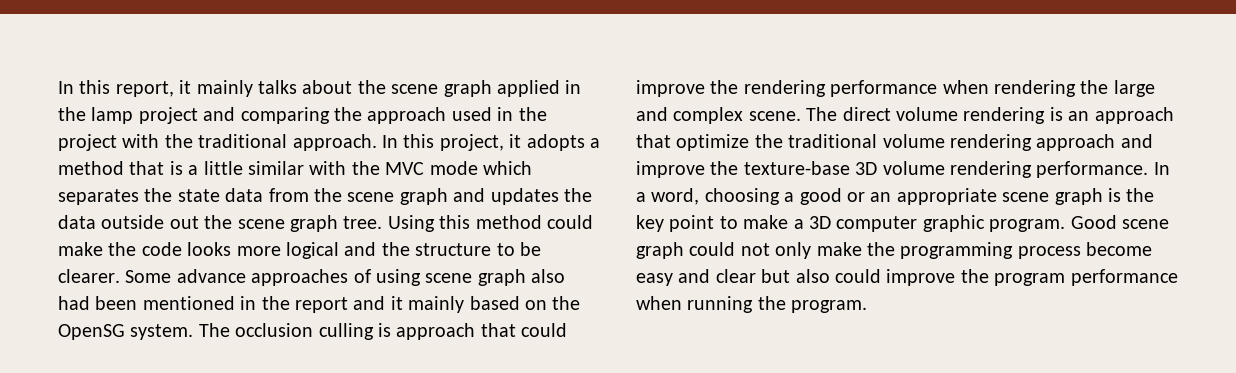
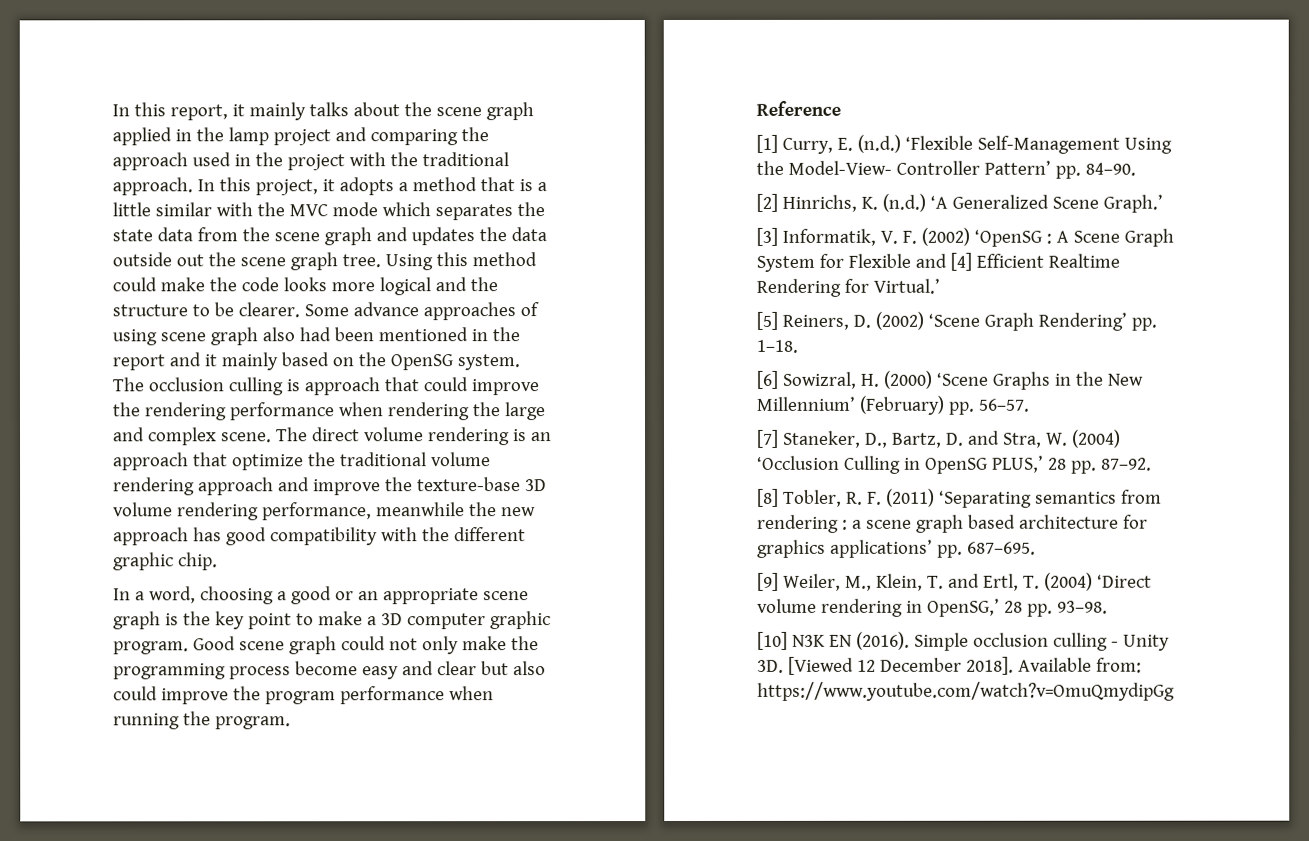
- The direct volume rendering is an approach that optimize the traditional volume rendering approach and improve the texture-base 3D volume rendering performance. In a word, choosing a good or an appropriate scene graph is the key point to make a 3D computer graphic program.
+ The direct volume rendering is an approach that optimize the traditional volume rendering approach and improve the texture-base 3D volume rendering performance, meanwhile the new approach has good compatibility with the different graphic chip.
+ In a word, choosing a good or an appropriate scene graph is the key point to make a 3D computer graphic program.
+ Reference
+ [1] Curry, E. (n.d.) ‘Flexible Self-Management Using the Model-View- Controller Pattern’ pp. 84–90.
+ [2] Hinrichs, K. (n.d.) ‘A Generalized Scene Graph.’
+ [3] Informatik, V. F. (2002) ‘OpenSG : A Scene Graph System for Flexible and [4] Efficient Realtime Rendering for Virtual.’
+ [5] Reiners, D. (2002) ‘Scene Graph Rendering’ pp. 1–18.
+ [6] Sowizral, H. (2000) ‘Scene Graphs in the New Millennium’ (February) pp. 56–57.
+ [7] Staneker, D., Bartz, D. and Stra, W. (2004) ‘Occlusion Culling in OpenSG PLUS,’ 28 pp. 87–92.
+ [8] Tobler, R. F. (2011) ‘Separating semantics from rendering : a scene graph based architecture for graphics applications’ pp. 687–695.
+ [9] Weiler, M., Klein, T. and Ertl, T. (2004) ‘Direct volume rendering in OpenSG,’ 28 pp. 93–98.
+ [10] N3K EN (2016). Simple occlusion culling - Unity 3D. [Viewed 12 December 2018]. Available from: https://www.youtube.com/watch?v=OmuQmydipGg

